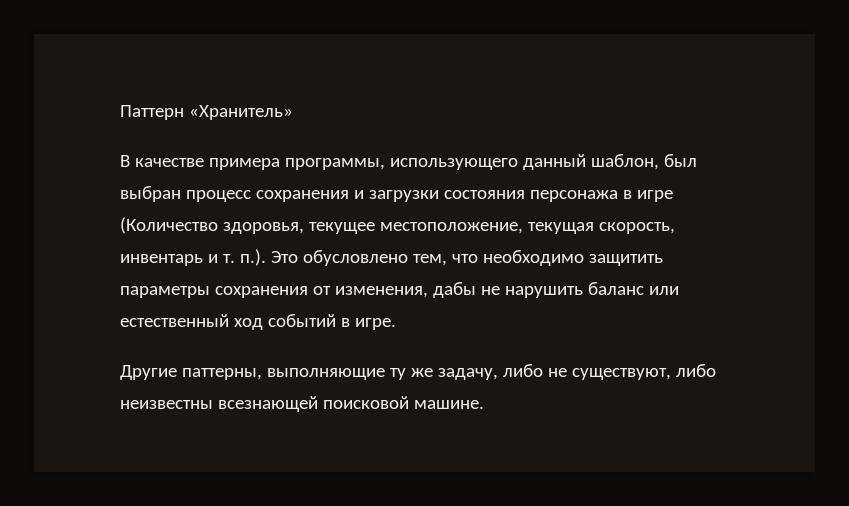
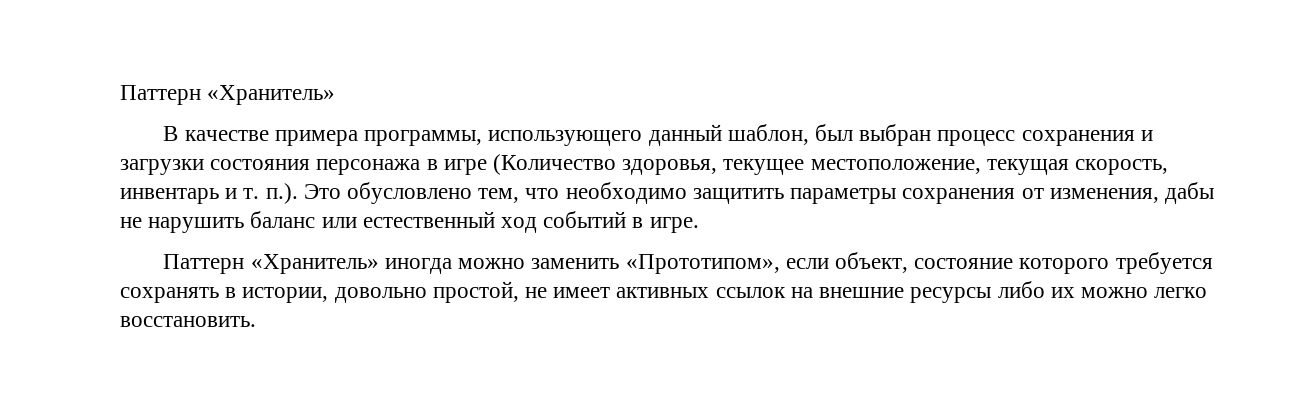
- Другие паттерны, выполняющие ту же задачу, либо не существуют, либо неизвестны всезнающей поисковой машине.
+ Паттерн «Хранитель» иногда можно заменить «Прототипом», если объект, состояние которого требуется сохранять в истории, довольно простой, не имеет активных ссылок на внешние ресурсы либо их можно легко восстановить.

